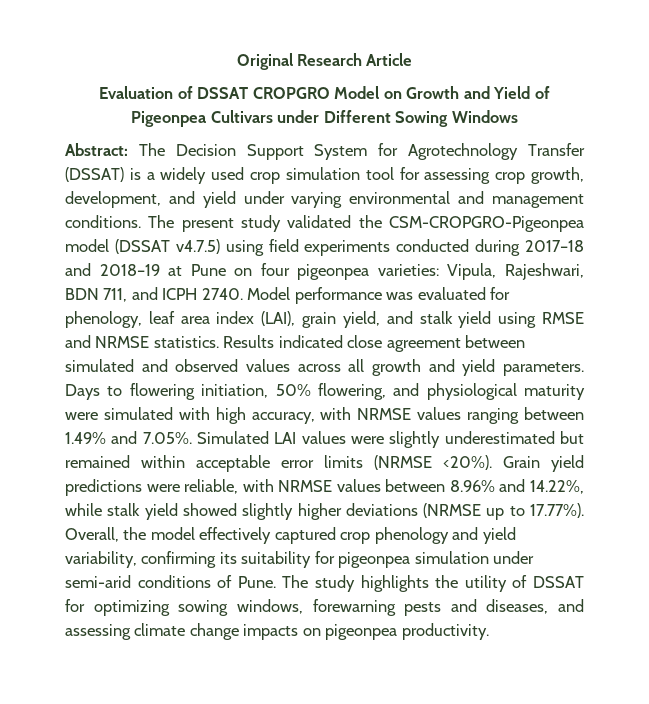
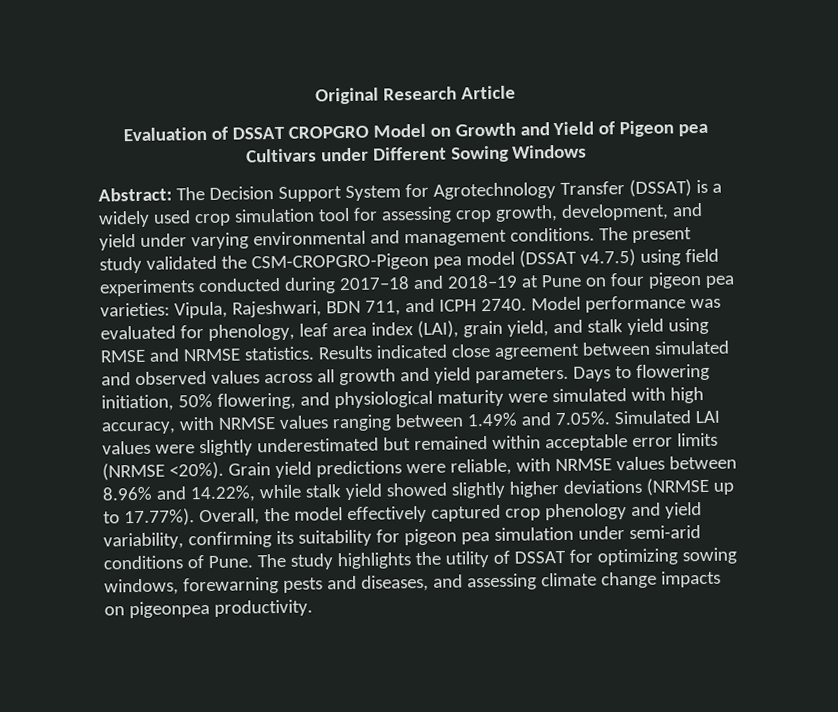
- Evaluation of DSSAT CROPGRO Model on Growth and Yield of Pigeonpea Cultivars under Different Sowing Windows
+ Evaluation of DSSAT CROPGRO Model on Growth and Yield of Pigeon pea Cultivars under Different Sowing Windows
- The present study validated the CSM-CROPGRO-Pigeonpea model (DSSAT v4.7.5) using field experiments conducted during 2017–18 and 2018–19 at Pune on four pigeonpea varieties: Vipula, Rajeshwari, BDN 711, and ICPH 2740.
+ The present study validated the CSM-CROPGRO-Pigeon pea model (DSSAT v4.7.5) using field experiments conducted during 2017–18 and 2018–19 at Pune on four pigeon pea varieties: Vipula, Rajeshwari, BDN 711, and ICPH 2740.
- Grain yield predictions were reliable, with NRMSE values between 8.96% and 14.22%, while stalk yield showed slightly higher deviations (NRMSE up to 17.77%). Overall, the model effectively captured crop phenology and yield variability, confirming its suitability for pigeonpea simulation under semi-arid conditions of Pune.
+ Grain yield predictions were reliable, with NRMSE values between 8.96% and 14.22%, while stalk yield showed slightly higher deviations (NRMSE up to 17.77%). Overall, the model effectively captured crop phenology and yield variability, confirming its suitability for pigeon pea simulation under semi-arid conditions of Pune.

